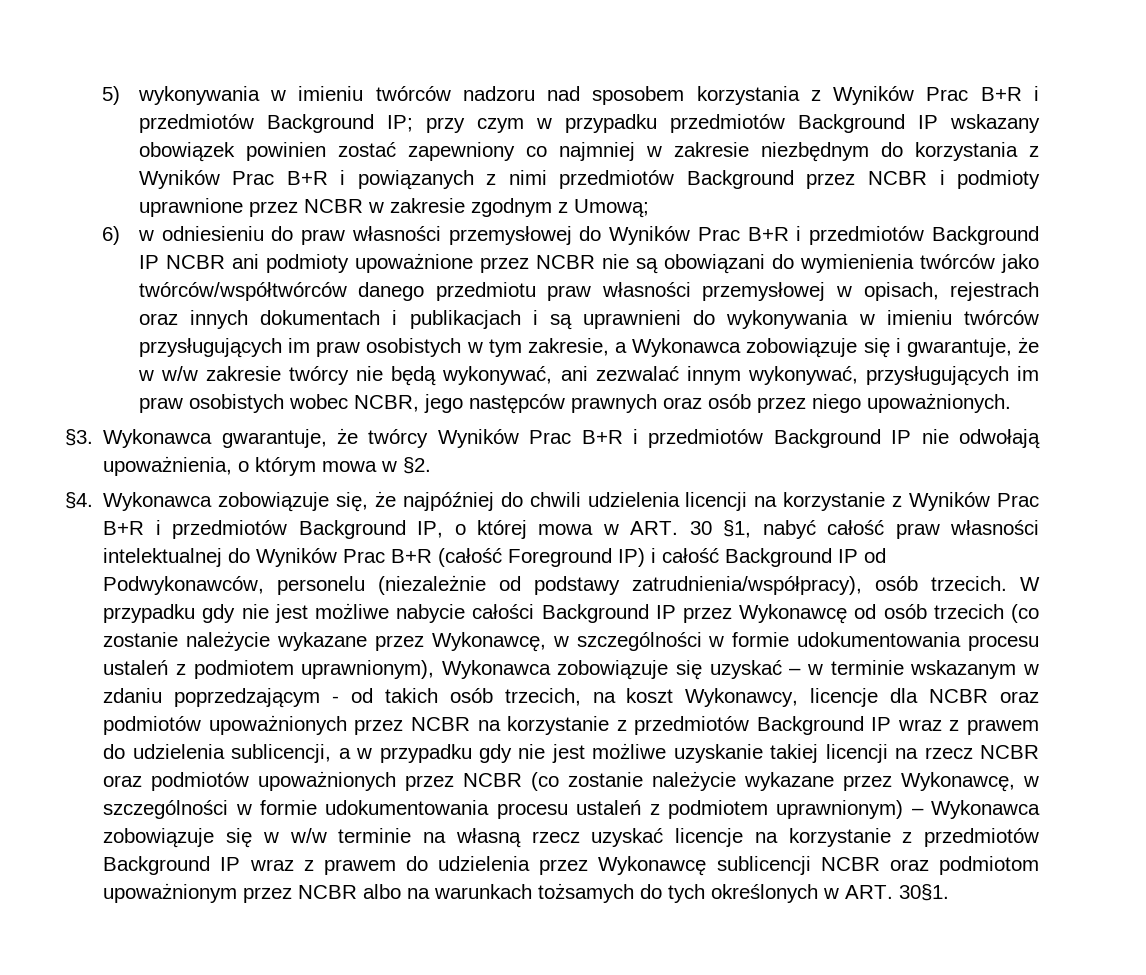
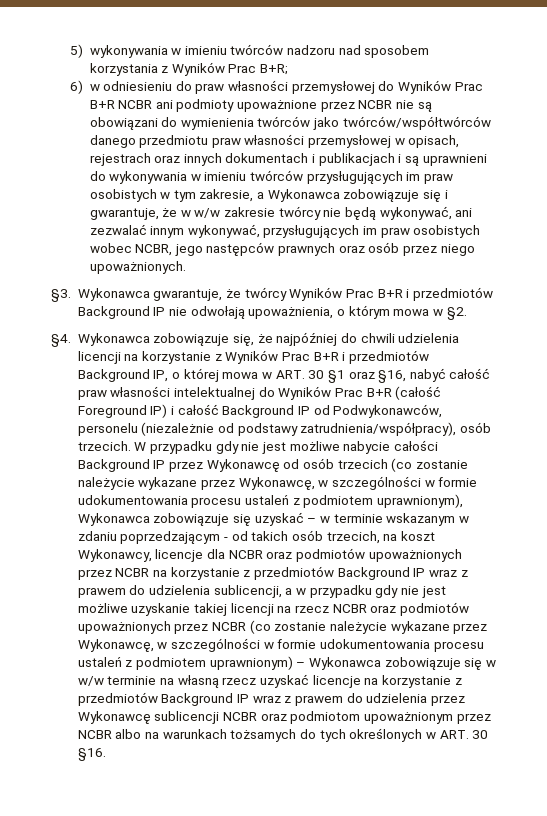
- 5) wykonywania w imieniu twórców nadzoru nad sposobem korzystania z Wyników Prac B+R i przedmiotów Background IP; przy czym w przypadku przedmiotów Background IP wskazany obowiązek powinien zostać zapewniony co najmniej w zakresie niezbędnym do korzystania z Wyników Prac B+R i powiązanych z nimi przedmiotów Background przez NCBR i podmioty uprawnione przez NCBR w zakresie zgodnym z Umową;
+ 5) wykonywania w imieniu twórców nadzoru nad sposobem korzystania z Wyników Prac B+R;
- 6) w odniesieniu do praw własności przemysłowej do Wyników Prac B+R i przedmiotów Background IP NCBR ani podmioty upoważnione przez NCBR nie są obowiązani do wymienienia twórców jako twórców/współtwórców danego przedmiotu praw własności przemysłowej w opisach, rejestrach oraz innych dokumentach i publikacjach i są uprawnieni do wykonywania w imieniu twórców przysługujących im praw osobistych w tym zakresie, a Wykonawca zobowiązuje się i gwarantuje, że w w/w zakresie twórcy nie będą wykonywać, ani zezwalać innym wykonywać, przysługujących im praw osobistych wobec NCBR, jego następców prawnych oraz osób przez niego upoważnionych.
+ 6) w odniesieniu do praw własności przemysłowej do Wyników Prac B+R NCBR ani podmioty upoważnione przez NCBR nie są obowiązani do wymienienia twórców jako twórców/współtwórców danego przedmiotu praw własności przemysłowej w opisach, rejestrach oraz innych dokumentach i publikacjach i są uprawnieni do wykonywania w imieniu twórców przysługujących im praw osobistych w tym zakresie, a Wykonawca zobowiązuje się i gwarantuje, że w w/w zakresie twórcy nie będą wykonywać, ani zezwalać innym wykonywać, przysługujących im praw osobistych wobec NCBR, jego następców prawnych oraz osób przez niego upoważnionych.
- Wykonawca zobowiązuje się, że najpóźniej do chwili udzielenia licencji na korzystanie z Wyników Prac B+R i przedmiotów Background IP, o której mowa w ART. 30 §1, nabyć całość praw własności intelektualnej do Wyników Prac B+R (całość Foreground IP) i całość Background IP od Podwykonawców, personelu (niezależnie od podstawy zatrudnienia/współpracy), osób trzecich.
+ Wykonawca zobowiązuje się, że najpóźniej do chwili udzielenia licencji na korzystanie z Wyników Prac B+R i przedmiotów Background IP, o której mowa w ART. 30 §1 oraz §16, nabyć całość praw własności intelektualnej do Wyników Prac B+R (całość Foreground IP) i całość Background IP od Podwykonawców, personelu (niezależnie od podstawy zatrudnienia/współpracy), osób trzecich.
- W przypadku gdy nie jest możliwe nabycie całości Background IP przez Wykonawcę od osób trzecich (co zostanie należycie wykazane przez Wykonawcę, w szczególności w formie udokumentowania procesu ustaleń z podmiotem uprawnionym), Wykonawca zobowiązuje się uzyskać – w terminie wskazanym w zdaniu poprzedzającym - od takich osób trzecich, na koszt Wykonawcy, licencje dla NCBR oraz podmiotów upoważnionych przez NCBR na korzystanie z przedmiotów Background IP wraz z prawem do udzielenia sublicencji, a w przypadku gdy nie jest możliwe uzyskanie takiej licencji na rzecz NCBR oraz podmiotów upoważnionych przez NCBR (co zostanie należycie wykazane przez Wykonawcę, w szczególności w formie udokumentowania procesu ustaleń z podmiotem uprawnionym) – Wykonawca zobowiązuje się w w/w terminie na własną rzecz uzyskać licencje na korzystanie z przedmiotów Background IP wraz z prawem do udzielenia przez Wykonawcę sublicencji NCBR oraz podmiotom upoważnionym przez NCBR albo na warunkach tożsamych do tych określonych w ART. 30§1.
+ W przypadku gdy nie jest możliwe nabycie całości Background IP przez Wykonawcę od osób trzecich (co zostanie należycie wykazane przez Wykonawcę, w szczególności w formie udokumentowania procesu ustaleń z podmiotem uprawnionym), Wykonawca zobowiązuje się uzyskać – w terminie wskazanym w zdaniu poprzedzającym - od takich osób trzecich, na koszt Wykonawcy, licencje dla NCBR oraz podmiotów upoważnionych przez NCBR na korzystanie z przedmiotów Background IP wraz z prawem do udzielenia sublicencji, a w przypadku gdy nie jest możliwe uzyskanie takiej licencji na rzecz NCBR oraz podmiotów upoważnionych przez NCBR (co zostanie należycie wykazane przez Wykonawcę, w szczególności w formie udokumentowania procesu ustaleń z podmiotem uprawnionym) – Wykonawca zobowiązuje się w w/w terminie na własną rzecz uzyskać licencje na korzystanie z przedmiotów Background IP wraz z prawem do udzielenia przez Wykonawcę sublicencji NCBR oraz podmiotom upoważnionym przez NCBR albo na warunkach tożsamych do tych określonych w ART. 30 §16.

